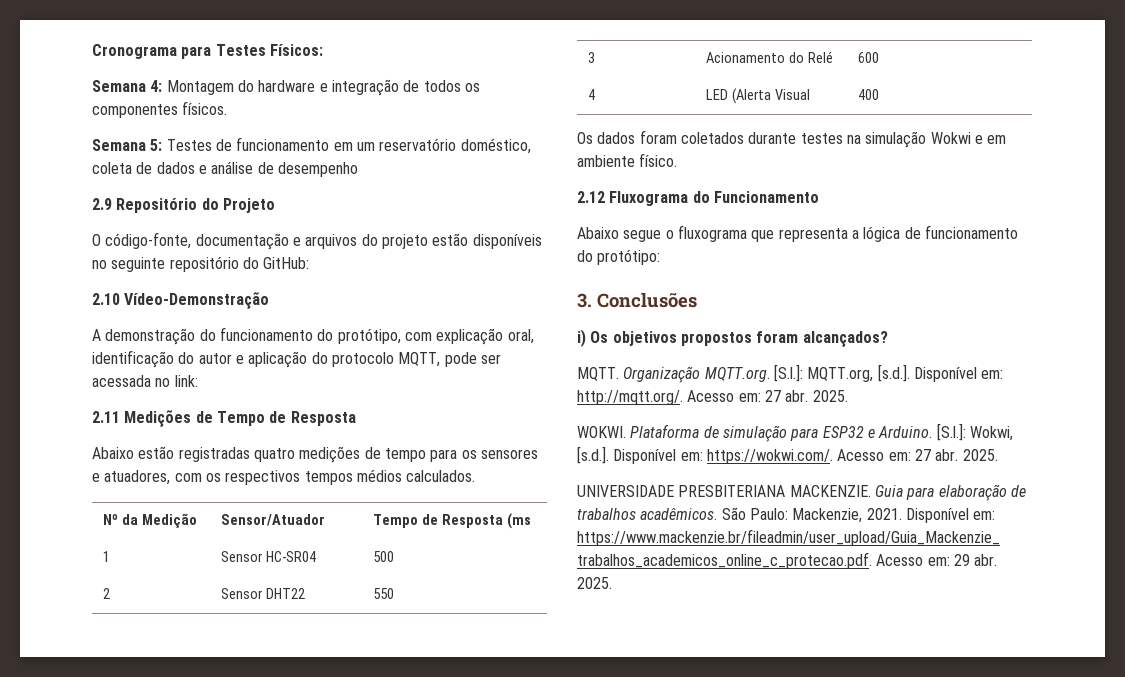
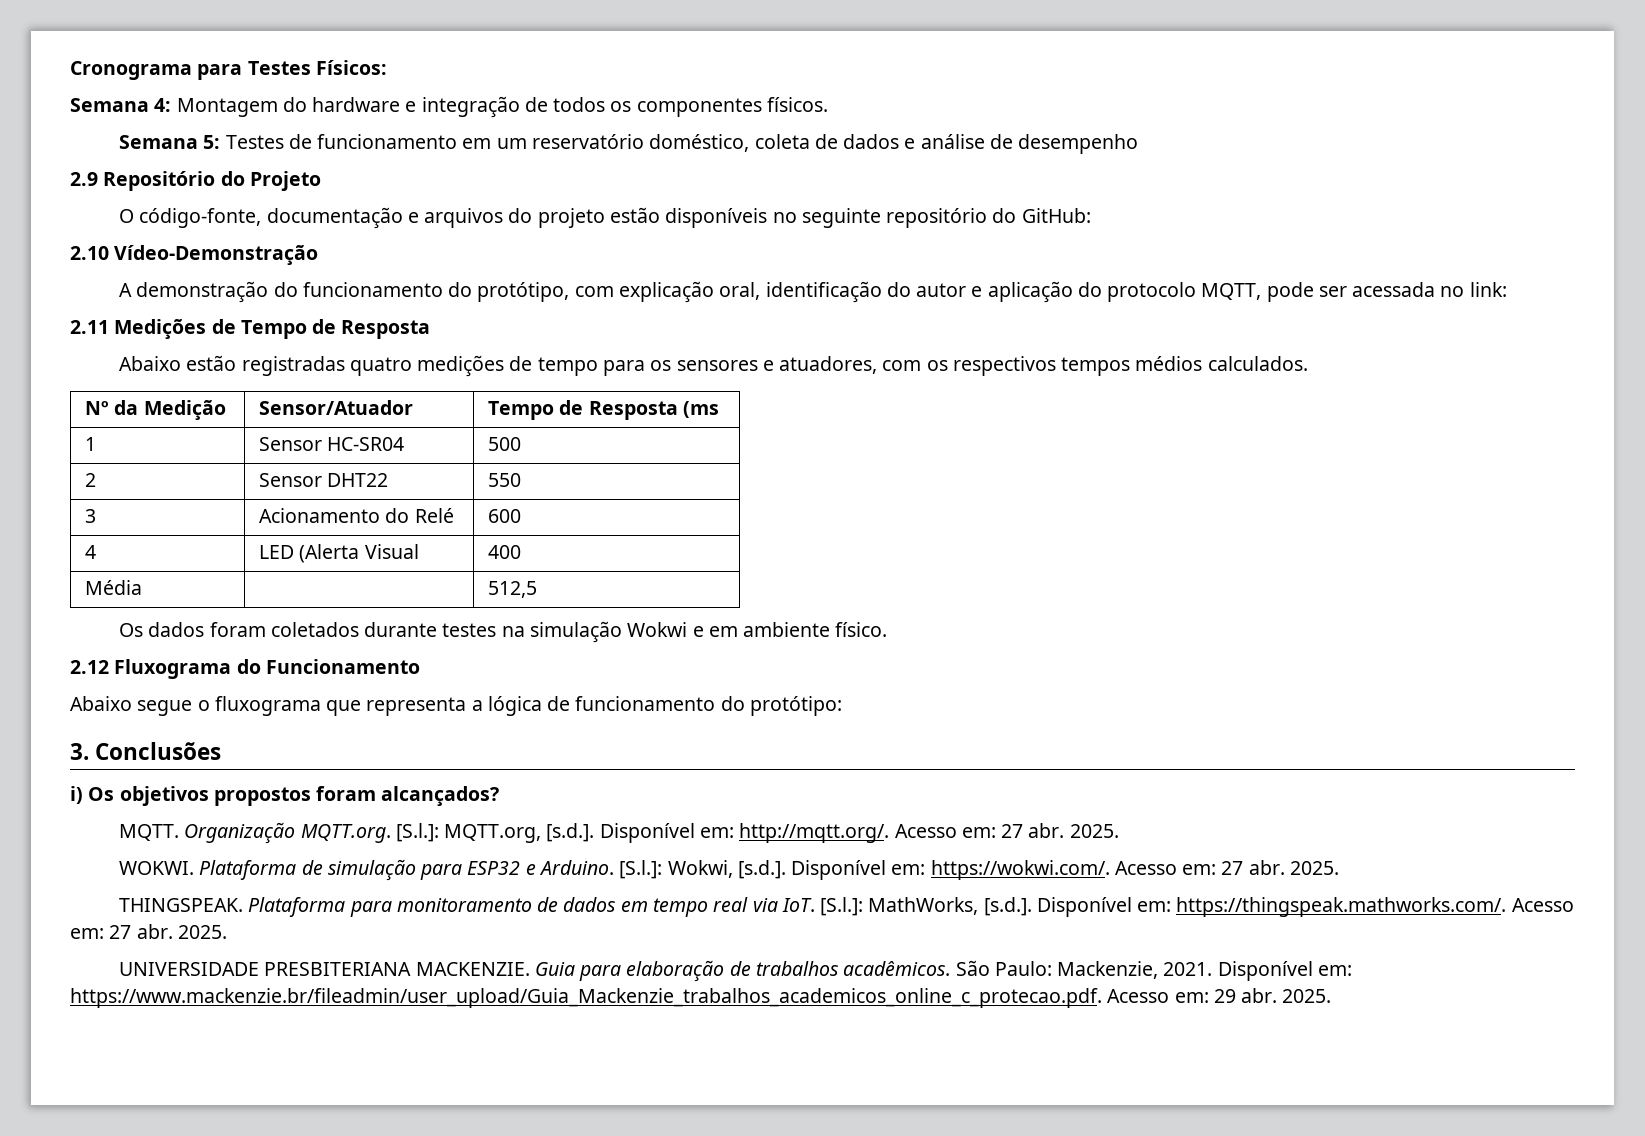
+ Média | | 512,5
+ THINGSPEAK. Plataforma para monitoramento de dados em tempo real via IoT. [S.l.]: MathWorks, [s.d.]. Disponível em: https://thingspeak.mathworks.com/. Acesso em: 27 abr. 2025.

